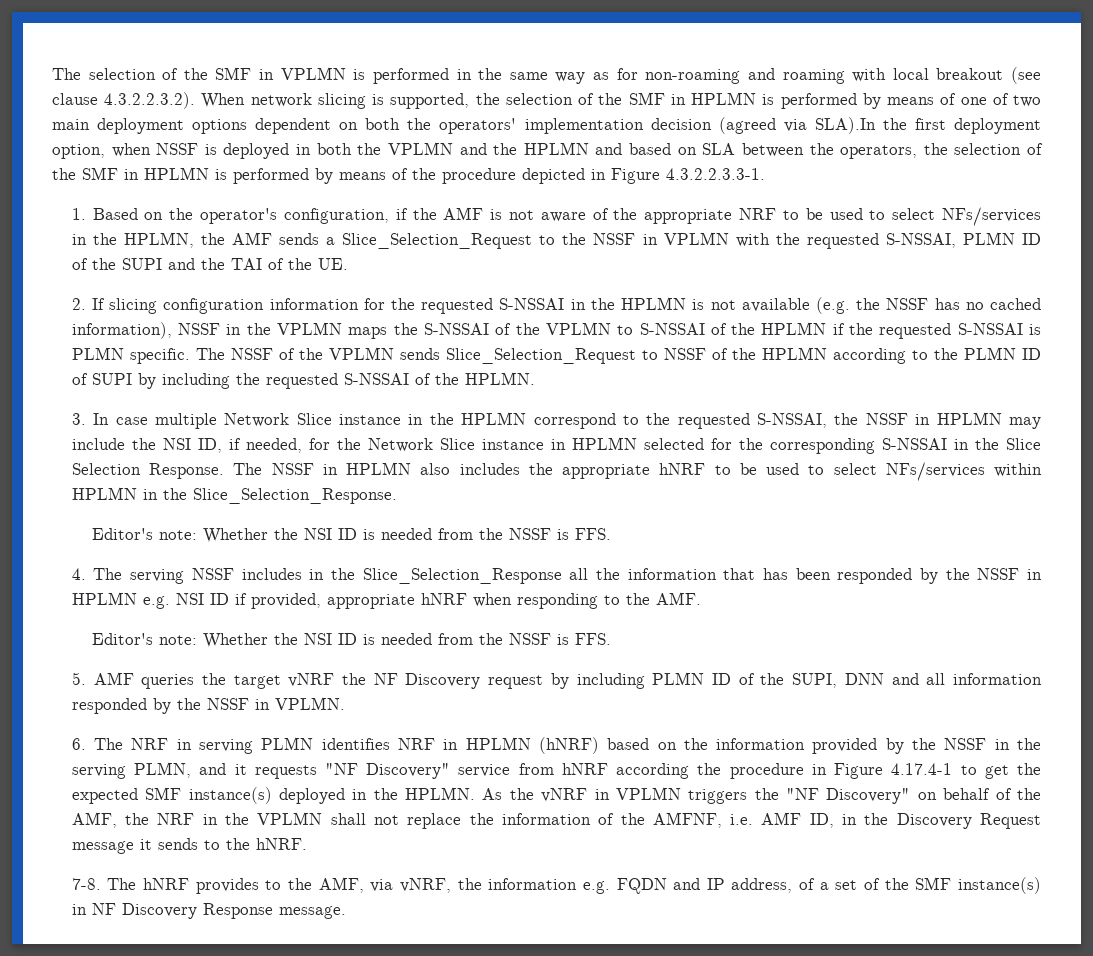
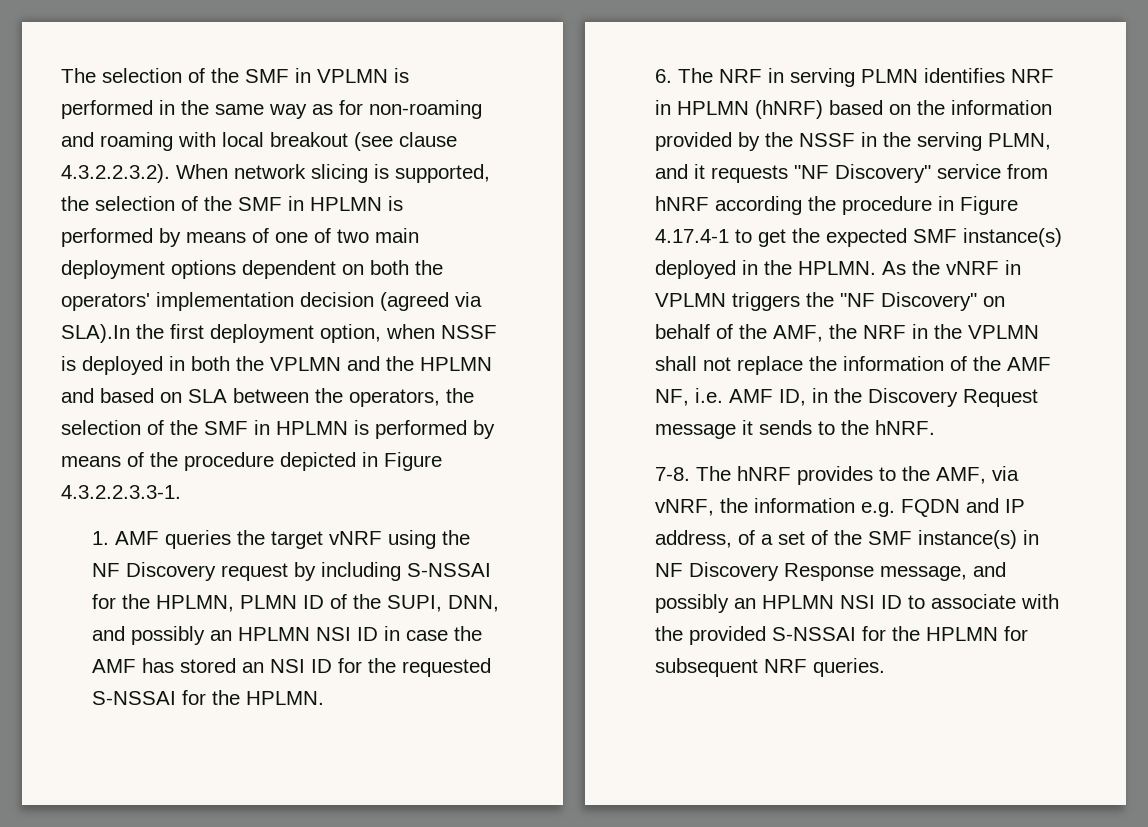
- 1. Based on the operator's configuration, if the AMF is not aware of the appropriate NRF to be used to select NFs/services in the HPLMN, the AMF sends a Slice_Selection_Request to the NSSF in VPLMN with the requested S-NSSAI, PLMN ID of the SUPI and the TAI of the UE.
- 2. If slicing configuration information for the requested S-NSSAI in the HPLMN is not available (e.g. the NSSF has no cached information), NSSF in the VPLMN maps the S-NSSAI of the VPLMN to S-NSSAI of the HPLMN if the requested S-NSSAI is PLMN specific. The NSSF of the VPLMN sends Slice_Selection_Request to NSSF of the HPLMN according to the PLMN ID of SUPI by including the requested S-NSSAI of the HPLMN.
- 3. In case multiple Network Slice instance in the HPLMN correspond to the requested S-NSSAI, the NSSF in HPLMN may include the NSI ID, if needed, for the Network Slice instance in HPLMN selected for the corresponding S-NSSAI in the Slice Selection Response. The NSSF in HPLMN also includes the appropriate hNRF to be used to select NFs/services within HPLMN in the Slice_Selection_Response.
- Editor's note: Whether the NSI ID is needed from the NSSF is FFS.
- 4. The serving NSSF includes in the Slice_Selection_Response all the information that has been responded by the NSSF in HPLMN e.g. NSI ID if provided, appropriate hNRF when responding to the AMF.
- Editor's note: Whether the NSI ID is needed from the NSSF is FFS.
- 5. AMF queries the target vNRF the NF Discovery request by including PLMN ID of the SUPI, DNN and all information responded by the NSSF in VPLMN.
+ 1. AMF queries the target vNRF using the NF Discovery request by including S-NSSAI for the HPLMN, PLMN ID of the SUPI, DNN, and possibly an HPLMN NSI ID in case the AMF has stored an NSI ID for the requested S-NSSAI for the HPLMN.
- As the vNRF in VPLMN triggers the "NF Discovery" on behalf of the AMF, the NRF in the VPLMN shall not replace the information of the AMFNF, i.e. AMF ID, in the Discovery Request message it sends to the hNRF.
+ As the vNRF in VPLMN triggers the "NF Discovery" on behalf of the AMF, the NRF in the VPLMN shall not replace the information of the AMF NF, i.e. AMF ID, in the Discovery Request message it sends to the hNRF.
- The hNRF provides to the AMF, via vNRF, the information e.g. FQDN and IP address, of a set of the SMF instance(s) in NF Discovery Response message.
+ The hNRF provides to the AMF, via vNRF, the information e.g. FQDN and IP address, of a set of the SMF instance(s) in NF Discovery Response message, and possibly an HPLMN NSI ID to associate with the provided S-NSSAI for the HPLMN for subsequent NRF queries.

